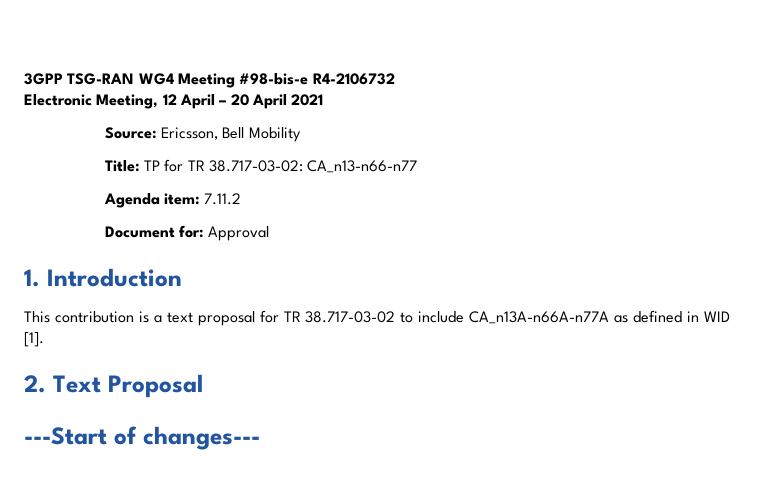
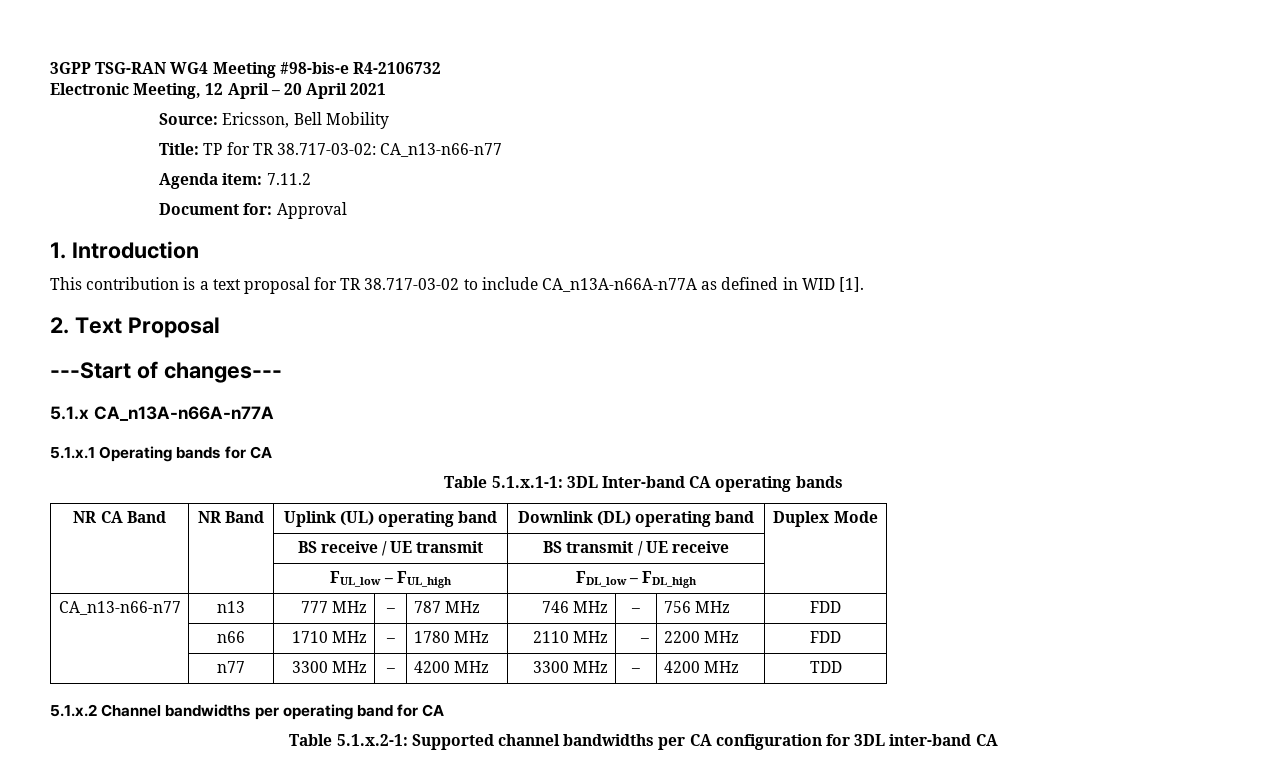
+ 5.1.x CA_n13A-n66A-n77A
+ 5.1.x.1 Operating bands for CA
+ Table 5.1.x.1-1: 3DL Inter-band CA operating bands
+ NR CA Band | NR Band | Uplink (UL) operating band | Downlink (DL) operating band | Duplex Mode
+ | | BS receive / UE transmit | BS transmit / UE receive |
+ | | FUL_low – FUL_high | FDL_low – FDL_high |
+ CA_n13-n66-n77 | n13 | 777 MHz | – | 787 MHz | 746 MHz | – | 756 MHz | FDD
+ | n66 | 1710 MHz | – | 1780 MHz | 2110 MHz | – | 2200 MHz | FDD
+ | n77 | 3300 MHz | – | 4200 MHz | 3300 MHz | – | 4200 MHz | TDD
+ 5.1.x.2 Channel bandwidths per operating band for CA
+ Table 5.1.x.2-1: Supported channel bandwidths per CA configuration for 3DL inter-band CA

